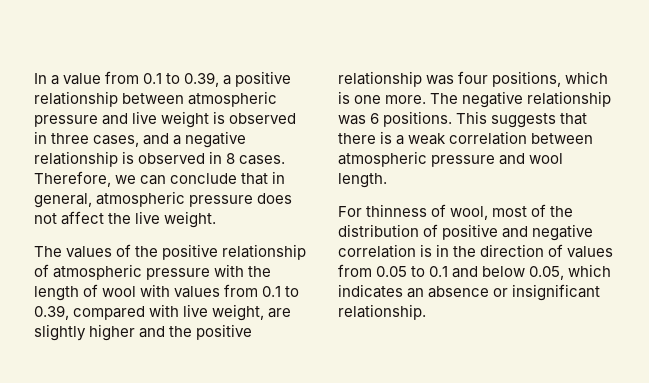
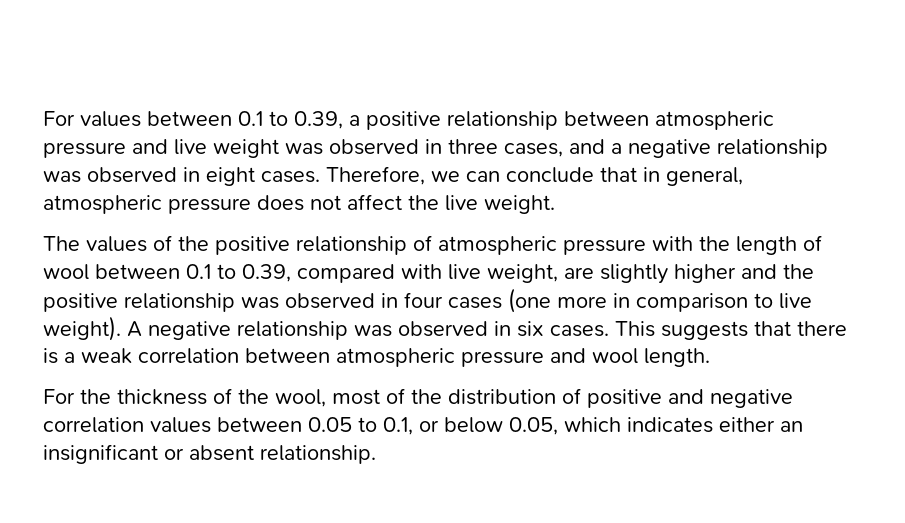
- In a value from 0.1 to 0.39, a positive relationship between atmospheric pressure and live weight is observed in three cases, and a negative relationship is observed in 8 cases.
+ For values between 0.1 to 0.39, a positive relationship between atmospheric pressure and live weight was observed in three cases, and a negative relationship was observed in eight cases.
- The values of the positive relationship of atmospheric pressure with the length of wool with values from 0.1 to 0.39, compared with live weight, are slightly higher and the positive relationship was four positions, which is one more. The negative relationship was 6 positions.
+ The values of the positive relationship of atmospheric pressure with the length of wool between 0.1 to 0.39, compared with live weight, are slightly higher and the positive relationship was observed in four cases (one more in comparison to live weight). A negative relationship was observed in six cases.
- For thinness of wool, most of the distribution of positive and negative correlation is in the direction of values from 0.05 to 0.1 and below 0.05, which indicates an absence or insignificant relationship.
+ For the thickness of the wool, most of the distribution of positive and negative correlation values between 0.05 to 0.1, or below 0.05, which indicates either an insignificant or absent relationship.

